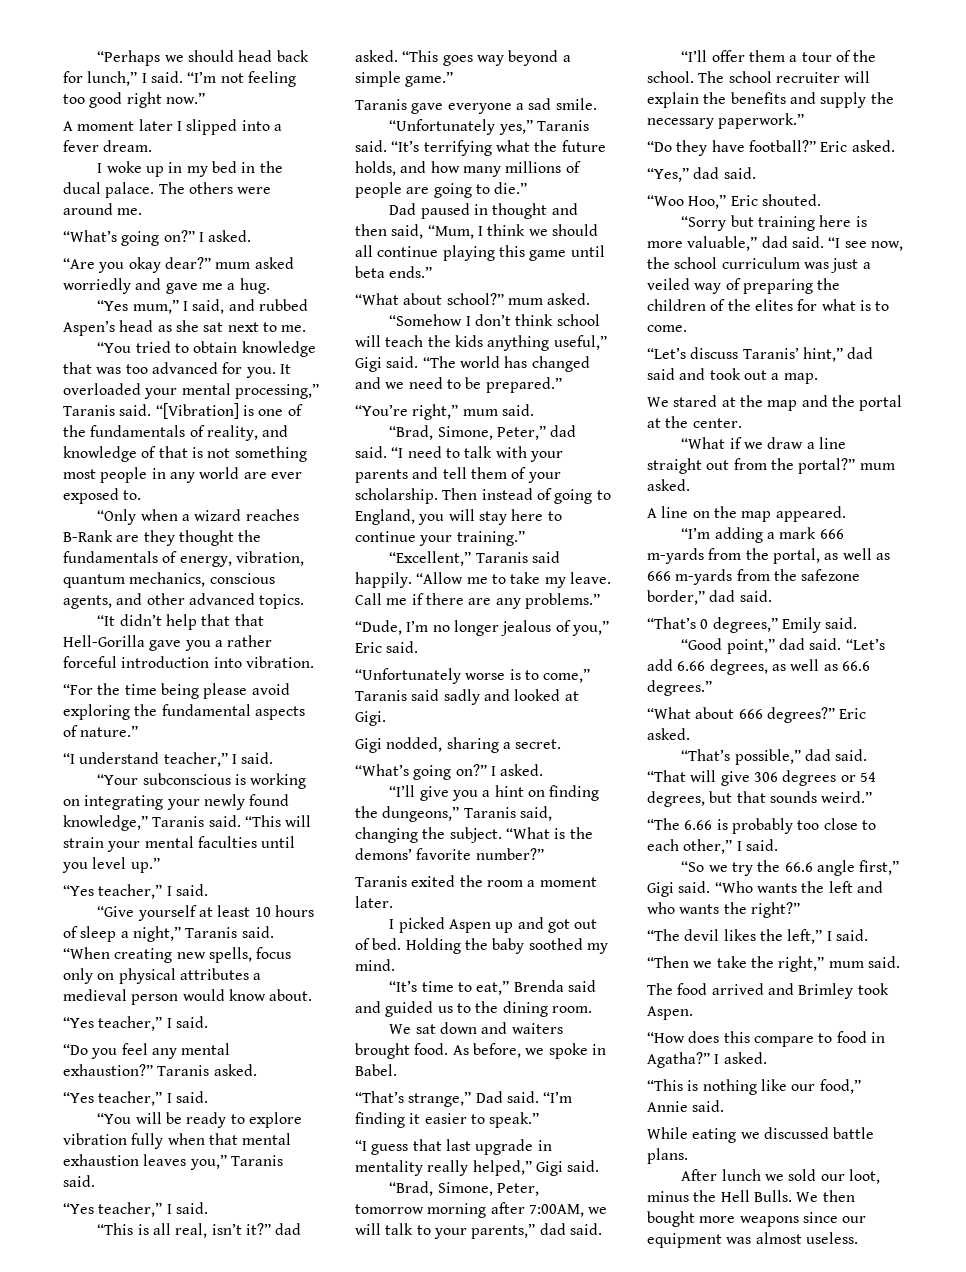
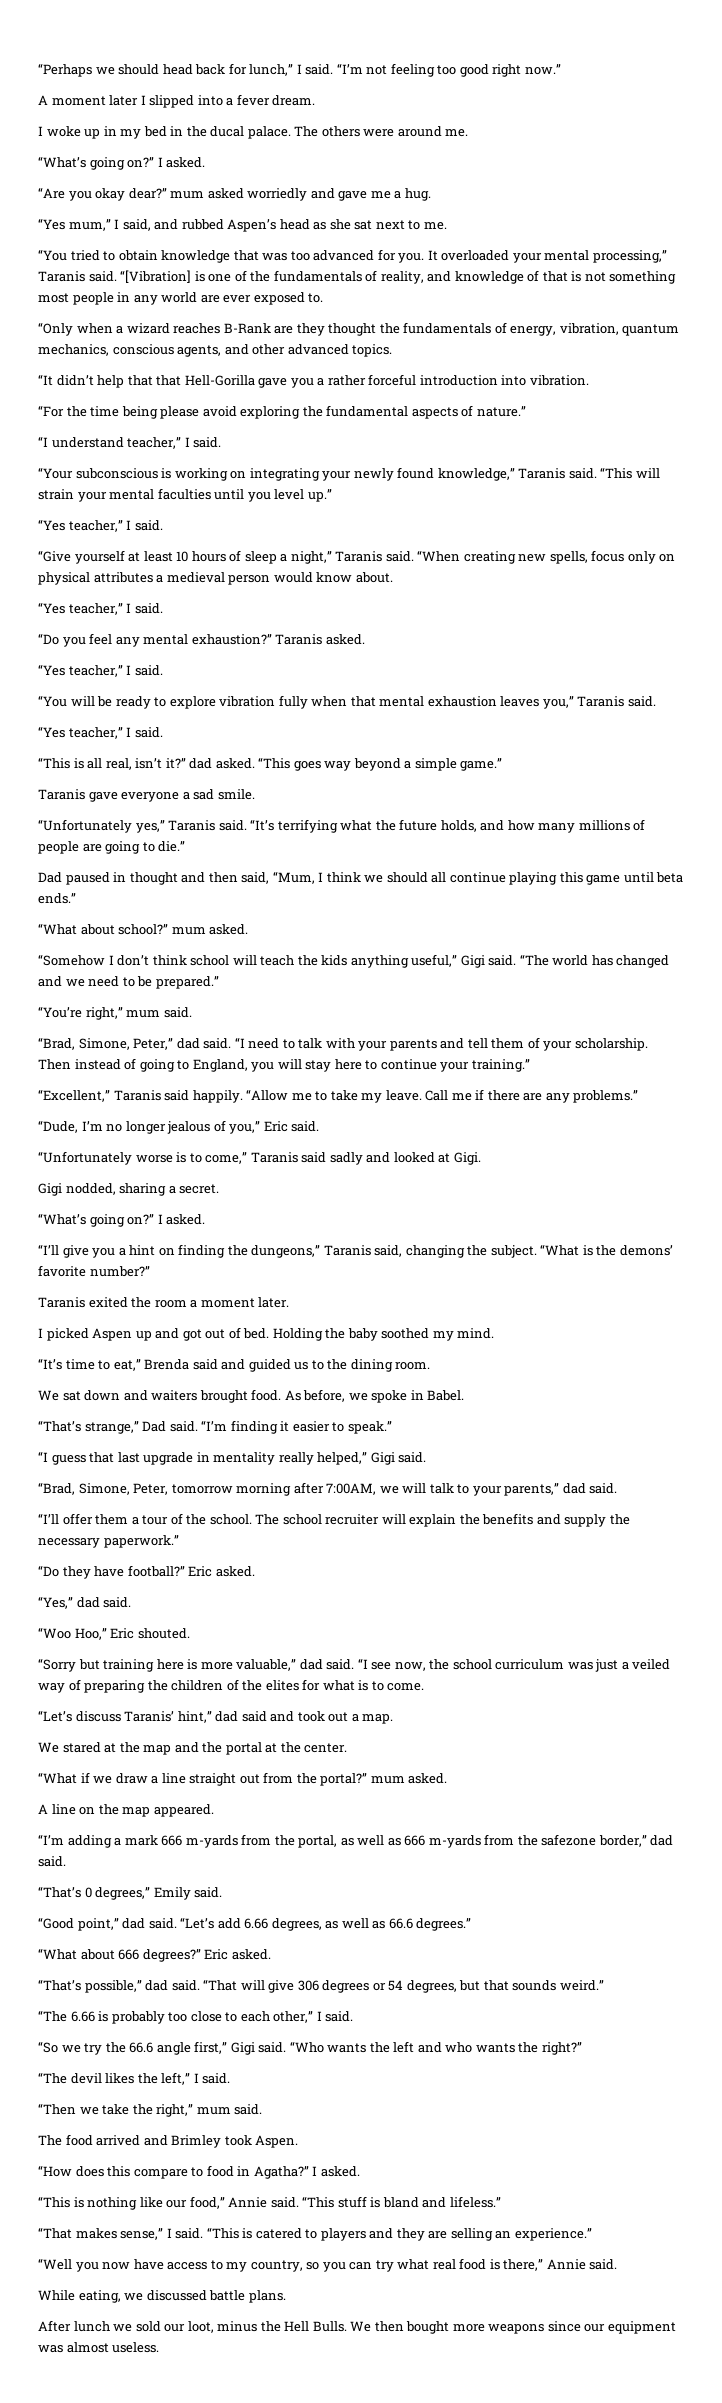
+ “This stuff is bland and lifeless.”
+ “That makes sense,” I said. “This is catered to players and they are selling an experience.”
+ “Well you now have access to my country, so you can try what real food is there,” Annie said.
- While eating we discussed battle plans.
+ While eating, we discussed battle plans.

